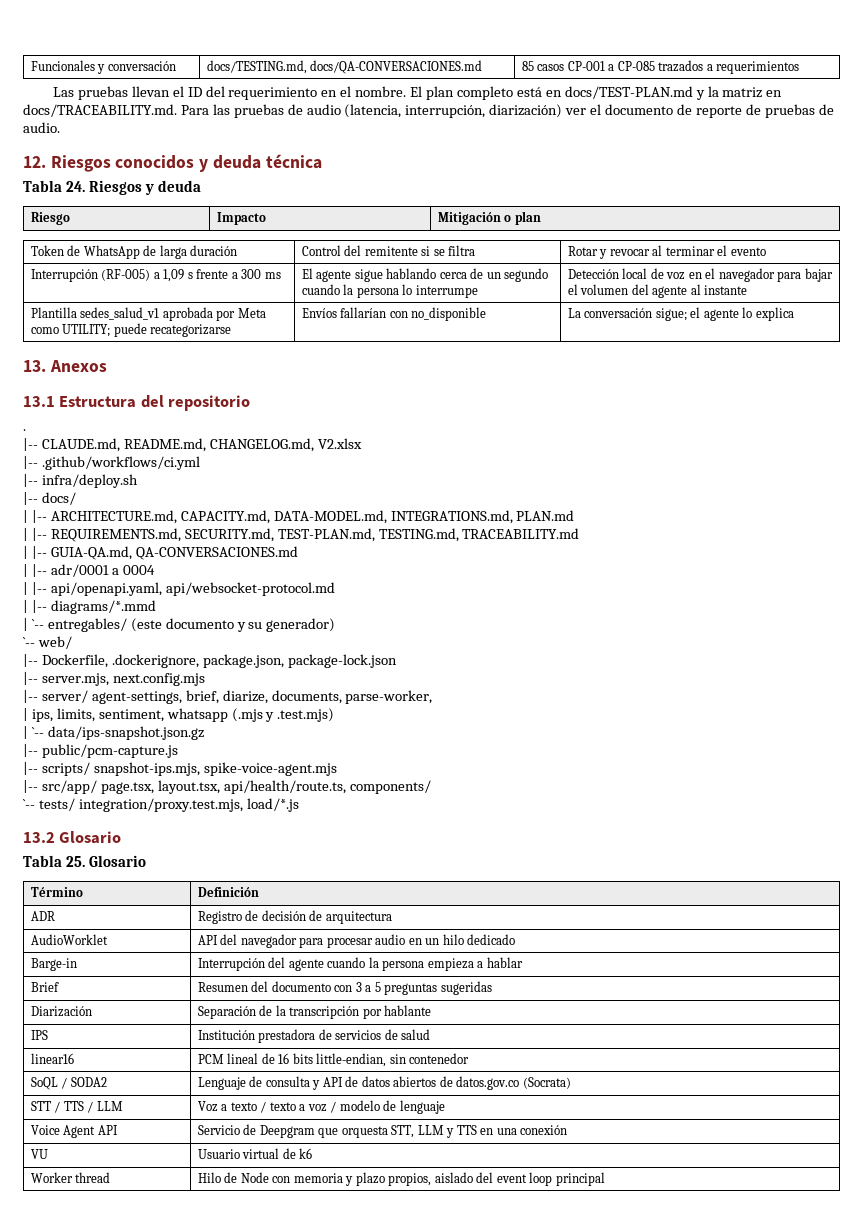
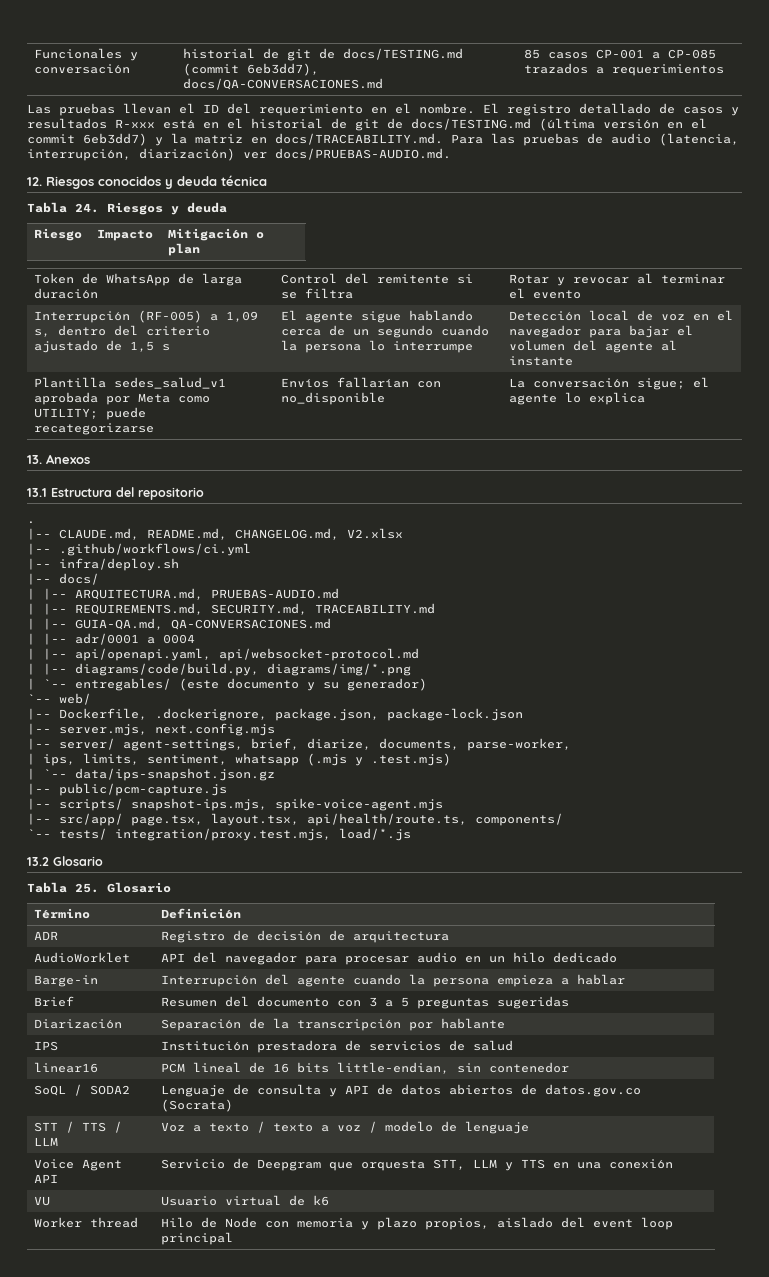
- Funcionales y conversación | docs/TESTING.md, docs/QA-CONVERSACIONES.md | 85 casos CP-001 a CP-085 trazados a requerimientos
+ Funcionales y conversación | historial de git de docs/TESTING.md (commit 6eb3dd7), docs/QA-CONVERSACIONES.md | 85 casos CP-001 a CP-085 trazados a requerimientos
- El plan completo está en docs/TEST-PLAN.md y la matriz en docs/TRACEABILITY.md. Para las pruebas de audio (latencia, interrupción, diarización) ver el documento de reporte de pruebas de audio.
+ El registro detallado de casos y resultados R-xxx está en el historial de git de docs/TESTING.md (última versión en el commit 6eb3dd7) y la matriz en docs/TRACEABILITY.md. Para las pruebas de audio (latencia, interrupción, diarización) ver docs/PRUEBAS-AUDIO.md.
- Interrupción (RF-005) a 1,09 s frente a 300 ms | El agente sigue hablando cerca de un segundo cuando la persona lo interrumpe | Detección local de voz en el navegador para bajar el volumen del agente al instante
+ Interrupción (RF-005) a 1,09 s, dentro del criterio ajustado de 1,5 s | El agente sigue hablando cerca de un segundo cuando la persona lo interrumpe | Detección local de voz en el navegador para bajar el volumen del agente al instante
- | |-- ARCHITECTURE.md, CAPACITY.md, DATA-MODEL.md, INTEGRATIONS.md, PLAN.md
+ | |-- ARQUITECTURA.md, PRUEBAS-AUDIO.md
- | |-- REQUIREMENTS.md, SECURITY.md, TEST-PLAN.md, TESTING.md, TRACEABILITY.md
+ | |-- REQUIREMENTS.md, SECURITY.md, TRACEABILITY.md
- | |-- diagrams/*.mmd
+ | |-- diagrams/code/build.py, diagrams/img/*.png

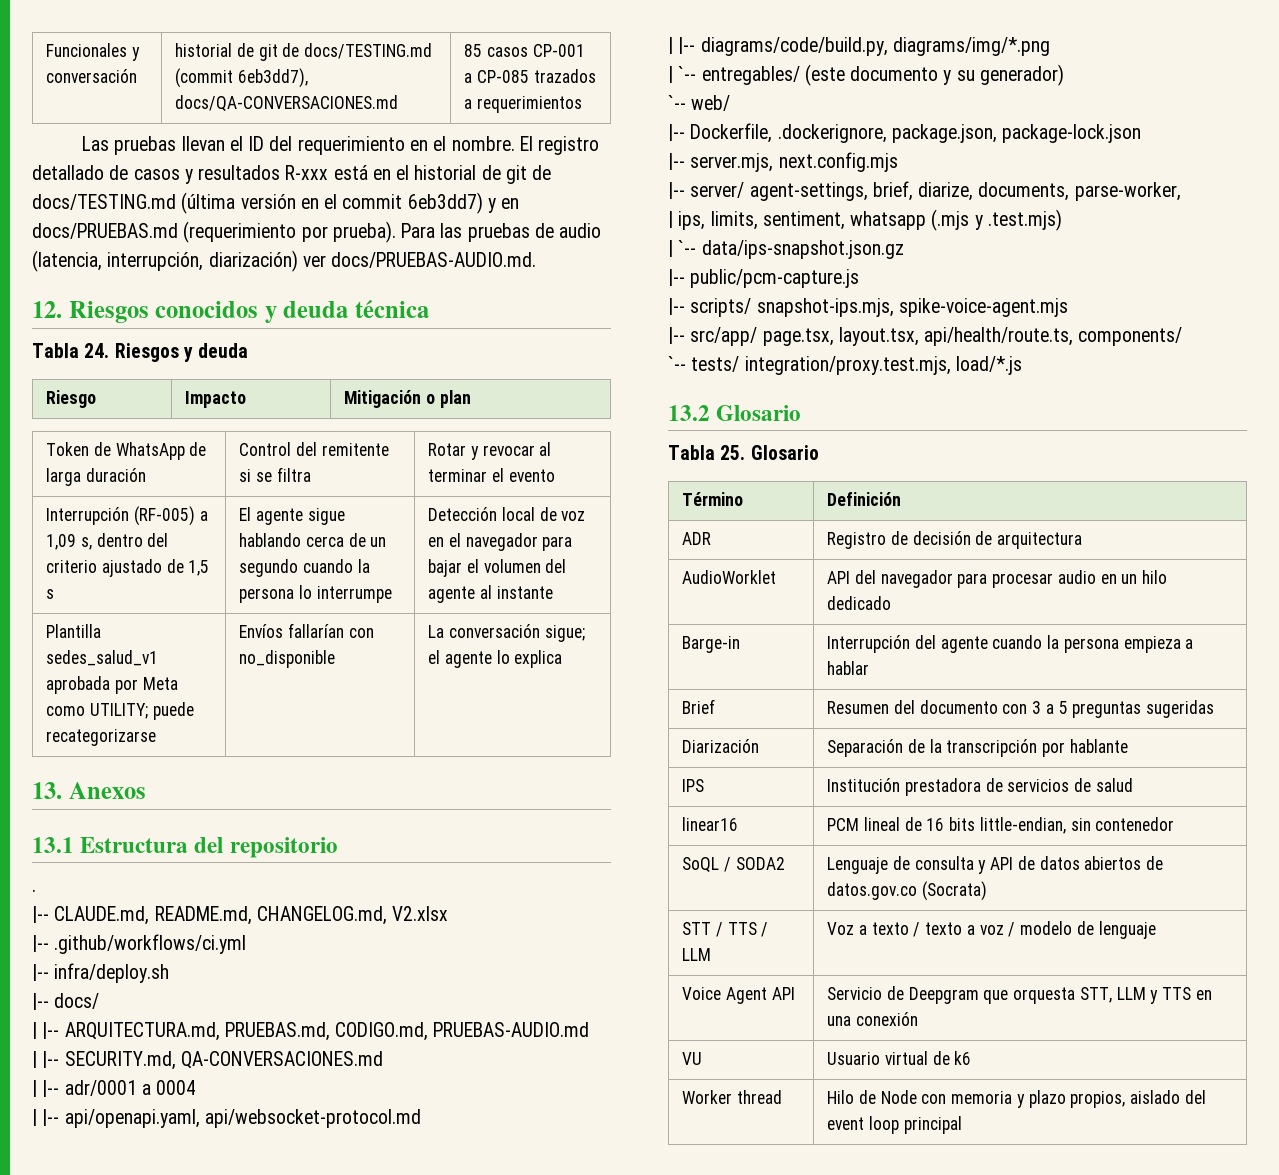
- El registro detallado de casos y resultados R-xxx está en el historial de git de docs/TESTING.md (última versión en el commit 6eb3dd7) y la matriz en docs/TRACEABILITY.md. Para las pruebas de audio (latencia, interrupción, diarización) ver docs/PRUEBAS-AUDIO.md.
+ El registro detallado de casos y resultados R-xxx está en el historial de git de docs/TESTING.md (última versión en el commit 6eb3dd7) y en docs/PRUEBAS.md (requerimiento por prueba). Para las pruebas de audio (latencia, interrupción, diarización) ver docs/PRUEBAS-AUDIO.md.
- | |-- ARQUITECTURA.md, PRUEBAS-AUDIO.md
+ | |-- ARQUITECTURA.md, PRUEBAS.md, CODIGO.md, PRUEBAS-AUDIO.md
- | |-- REQUIREMENTS.md, SECURITY.md, TRACEABILITY.md
- | |-- GUIA-QA.md, QA-CONVERSACIONES.md
+ | |-- SECURITY.md, QA-CONVERSACIONES.md

